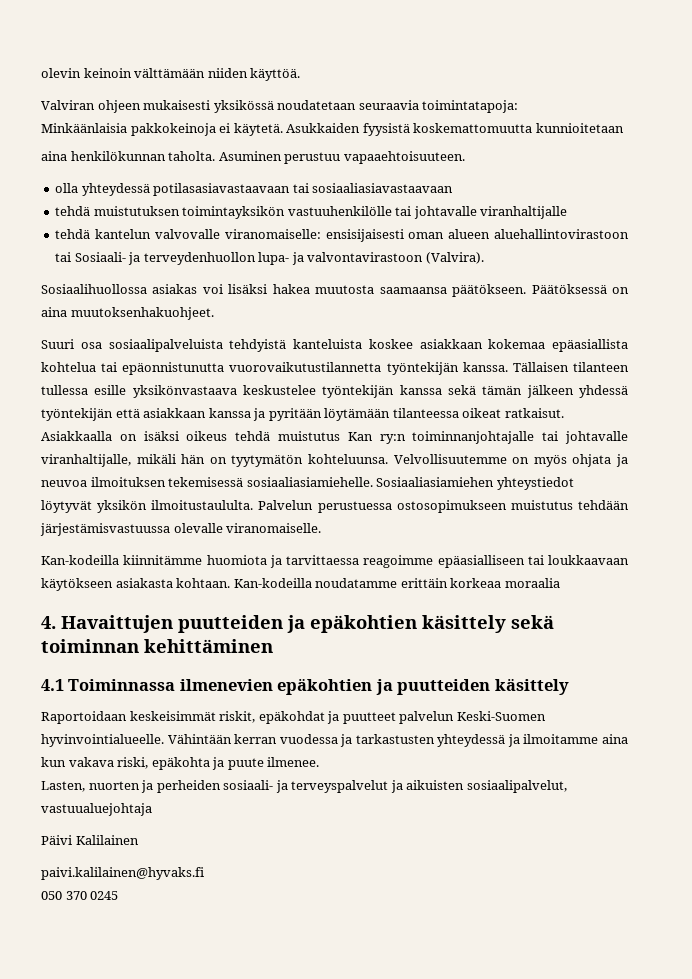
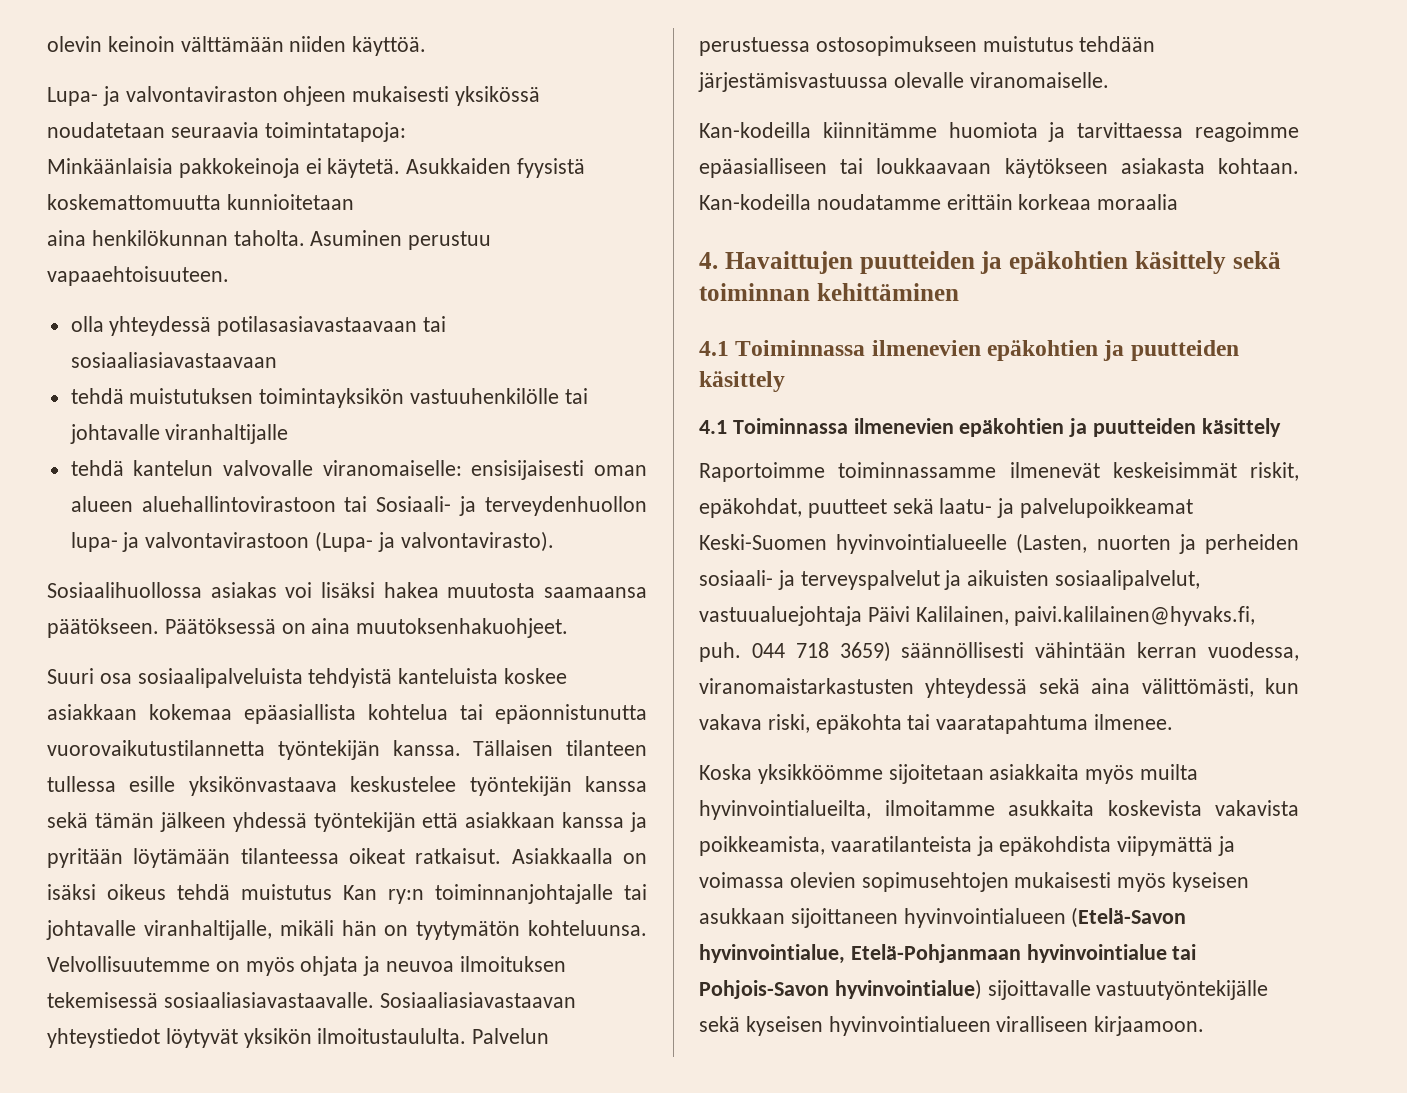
- Valviran ohjeen mukaisesti yksikössä noudatetaan seuraavia toimintatapoja:
+ Lupa- ja valvontaviraston ohjeen mukaisesti yksikössä noudatetaan seuraavia toimintatapoja:
- tehdä kantelun valvovalle viranomaiselle: ensisijaisesti oman alueen aluehallintovirastoon tai Sosiaali- ja terveydenhuollon lupa- ja valvontavirastoon (Valvira).
+ tehdä kantelun valvovalle viranomaiselle: ensisijaisesti oman alueen aluehallintovirastoon tai Sosiaali- ja terveydenhuollon lupa- ja valvontavirastoon (Lupa- ja valvontavirasto).
- Velvollisuutemme on myös ohjata ja neuvoa ilmoituksen tekemisessä sosiaaliasiamiehelle. Sosiaaliasiamiehen yhteystiedot löytyvät yksikön ilmoitustaululta.
+ Velvollisuutemme on myös ohjata ja neuvoa ilmoituksen tekemisessä sosiaaliasiavastaavalle. Sosiaaliasiavastaavan yhteystiedot löytyvät yksikön ilmoitustaululta.
  4. Havaittujen puutteiden ja epäkohtien käsittely sekä toiminnan kehittäminen
  4.1 Toiminnassa ilmenevien epäkohtien ja puutteiden käsittely
- Raportoidaan keskeisimmät riskit, epäkohdat ja puutteet palvelun Keski-Suomen hyvinvointialueelle. Vähintään kerran vuodessa ja tarkastusten yhteydessä ja ilmoitamme aina kun vakava riski, epäkohta ja puute ilmenee.
- Lasten, nuorten ja perheiden sosiaali- ja terveyspalvelut ja aikuisten sosiaalipalvelut, vastuualuejohtaja
- Päivi Kalilainen
- paivi.kalilainen@hyvaks.fi
- 050 370 0245
+ 4.1 Toiminnassa ilmenevien epäkohtien ja puutteiden käsittely
+ Raportoimme toiminnassamme ilmenevät keskeisimmät riskit, epäkohdat, puutteet sekä laatu- ja palvelupoikkeamat Keski-Suomen hyvinvointialueelle (Lasten, nuorten ja perheiden sosiaali- ja terveyspalvelut ja aikuisten sosiaalipalvelut, vastuualuejohtaja Päivi Kalilainen, paivi.kalilainen@hyvaks.fi, puh. 044 718 3659) säännöllisesti vähintään kerran vuodessa, viranomaistarkastusten yhteydessä sekä aina välittömästi, kun vakava riski, epäkohta tai vaaratapahtuma ilmenee.
+ Koska yksikköömme sijoitetaan asiakkaita myös muilta hyvinvointialueilta, ilmoitamme asukkaita koskevista vakavista poikkeamista, vaaratilanteista ja epäkohdista viipymättä ja voimassa olevien sopimusehtojen mukaisesti myös kyseisen asukkaan sijoittaneen hyvinvointialueen (Etelä-Savon hyvinvointialue, Etelä-Pohjanmaan hyvinvointialue tai Pohjois-Savon hyvinvointialue) sijoittavalle vastuutyöntekijälle sekä kyseisen hyvinvointialueen viralliseen kirjaamoon.

